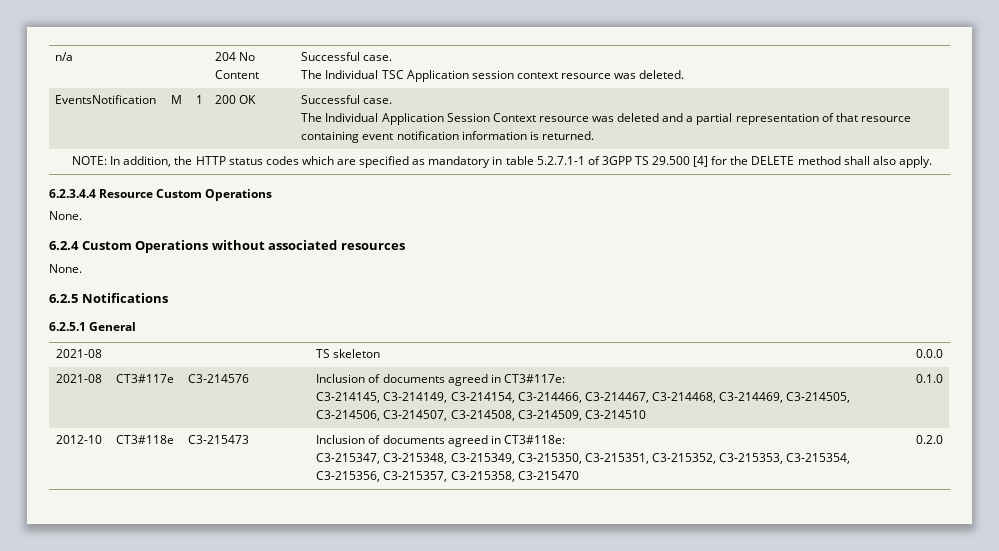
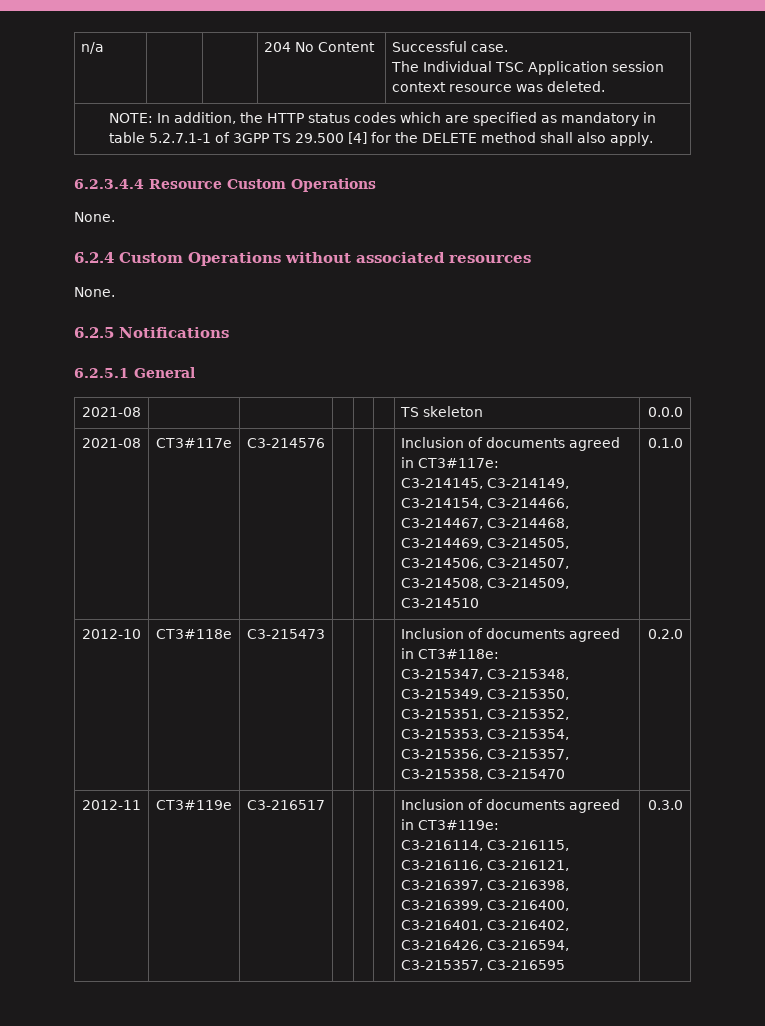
- EventsNotification | M | 1 | 200 OK | Successful case.
- The Individual Application Session Context resource was deleted and a partial representation of that resource containing event notification information is returned.
+ 2012-11 | CT3#119e | C3-216517 | | | | Inclusion of documents agreed in CT3#119e:
+ C3-216114, C3-216115, C3-216116, C3-216121, C3-216397, C3-216398, C3-216399, C3-216400, C3-216401, C3-216402, C3-216426, C3-216594, C3-215357, C3-216595 | 0.3.0

